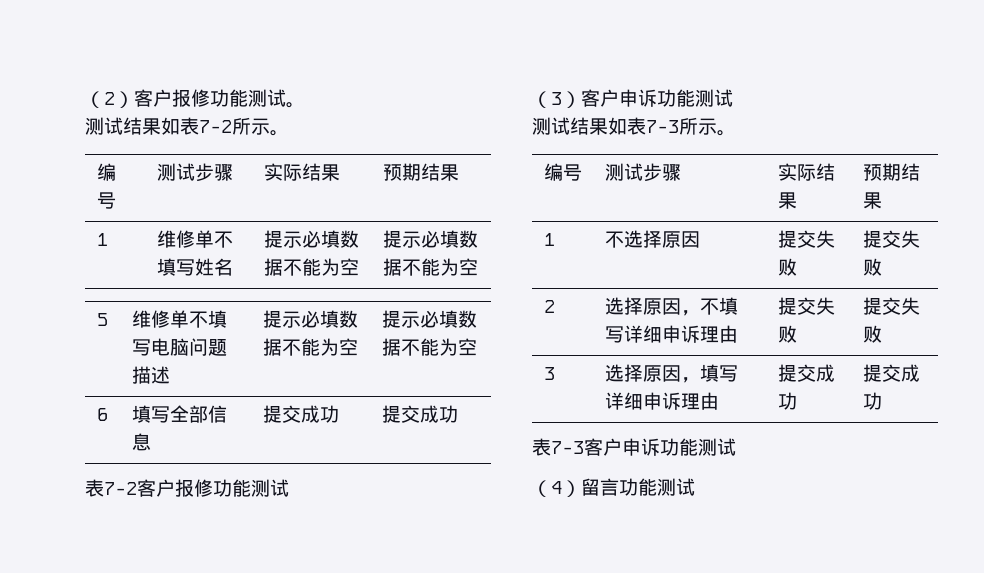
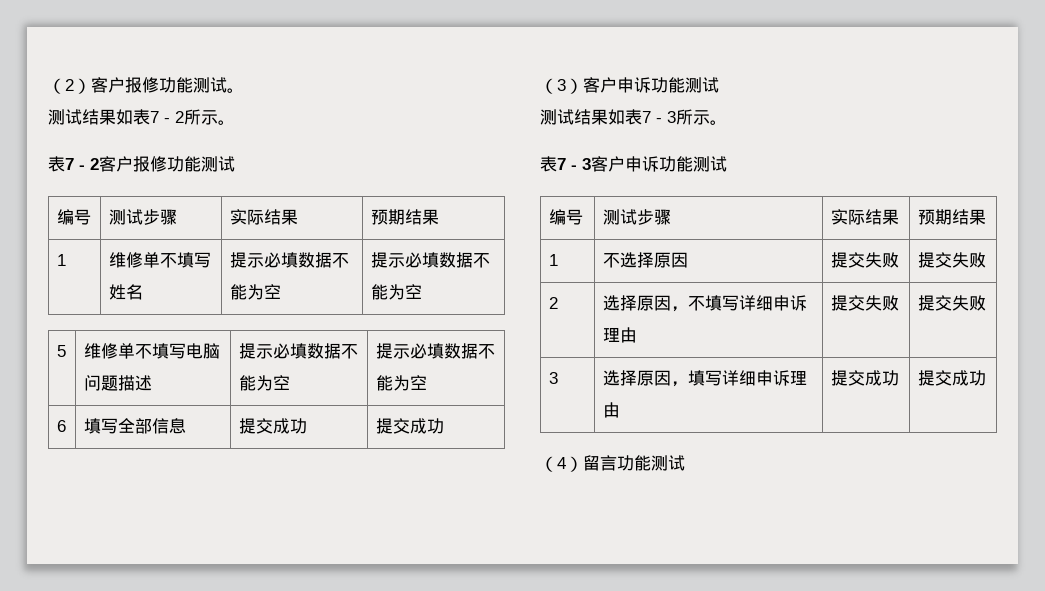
- 测试结果如表7-2所示。
+ 测试结果如表7 - 2所示。
+ 表7 - 2客户报修功能测试
- 表7-2客户报修功能测试
- 测试结果如表7-3所示。
+ 测试结果如表7 - 3所示。
+ 表7 - 3客户申诉功能测试
- 表7-3客户申诉功能测试

